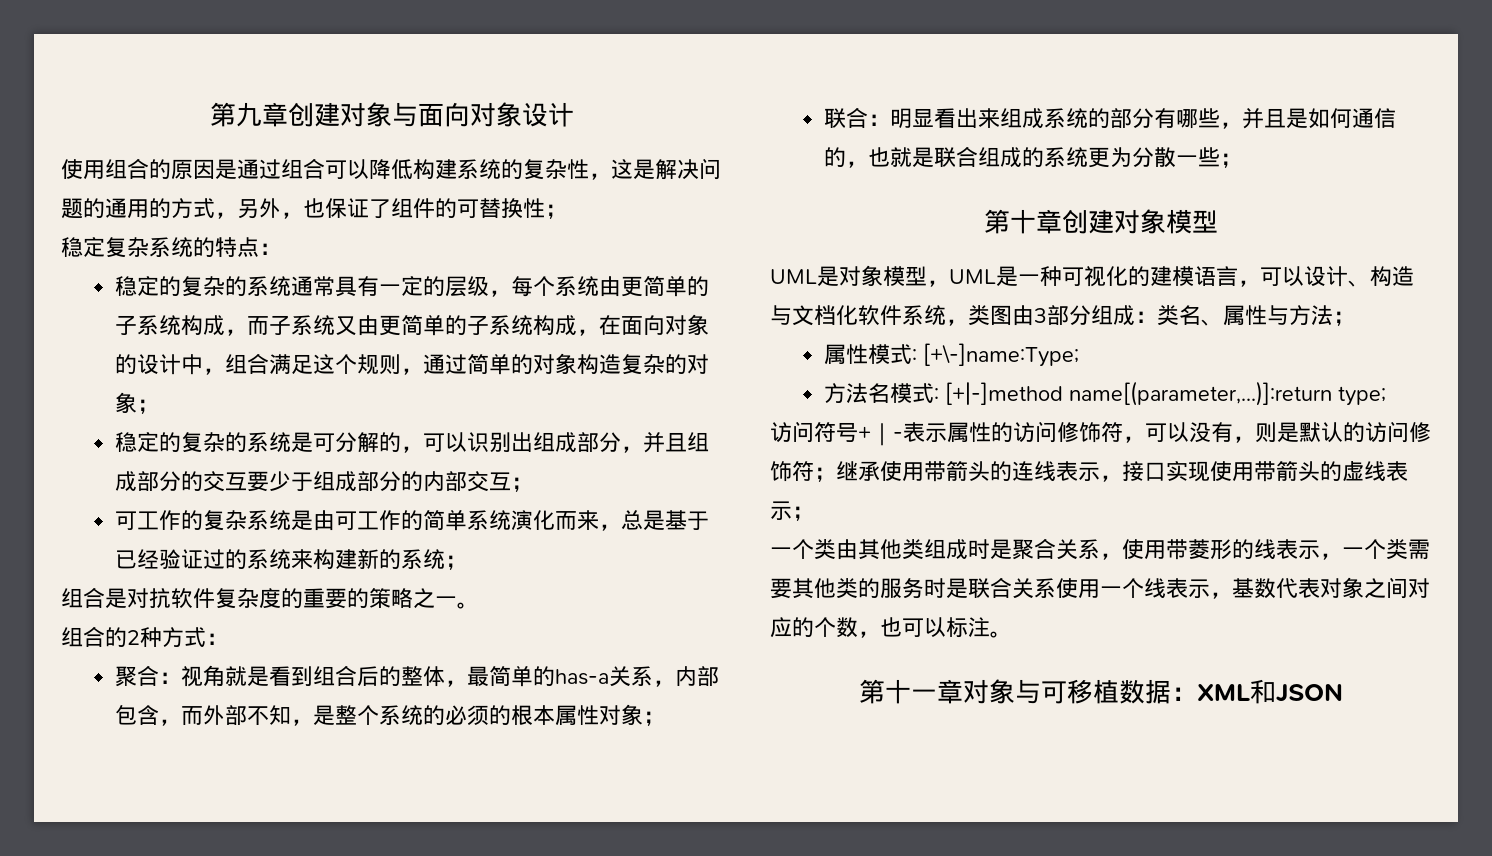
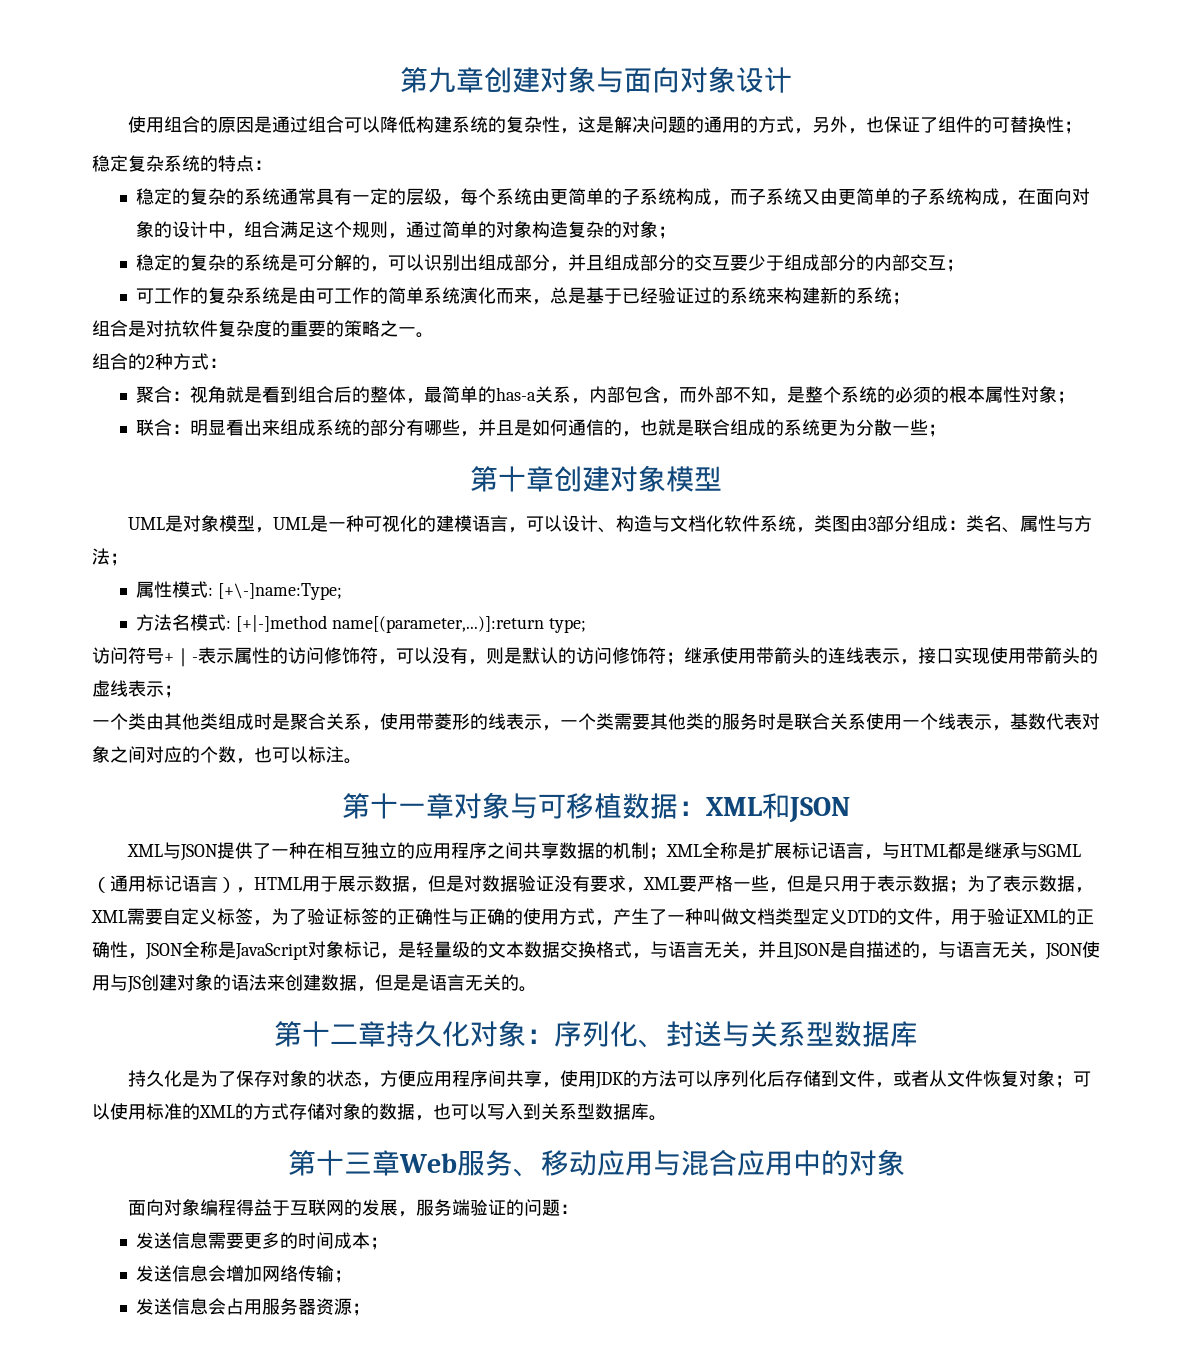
+ XML与JSON提供了一种在相互独立的应用程序之间共享数据的机制；XML全称是扩展标记语言，与HTML都是继承与SGML（通用标记语言），HTML用于展示数据，但是对数据验证没有要求，XML要严格一些，但是只用于表示数据；为了表示数据，XML需要自定义标签，为了验证标签的正确性与正确的使用方式，产生了一种叫做文档类型定义DTD的文件，用于验证XML的正确性，JSON全称是JavaScript对象标记，是轻量级的文本数据交换格式，与语言无关，并且JSON是自描述的，与语言无关，JSON使用与JS创建对象的语法来创建数据，但是是语言无关的。
+ 第十二章持久化对象：序列化、封送与关系型数据库
+ 持久化是为了保存对象的状态，方便应用程序间共享，使用JDK的方法可以序列化后存储到文件，或者从文件恢复对象；可以使用标准的XML的方式存储对象的数据，也可以写入到关系型数据库。
+ 第十三章Web服务、移动应用与混合应用中的对象
+ 面向对象编程得益于互联网的发展，服务端验证的问题：
+ 发送信息需要更多的时间成本；
+ 发送信息会增加网络传输；
+ 发送信息会占用服务器资源；

